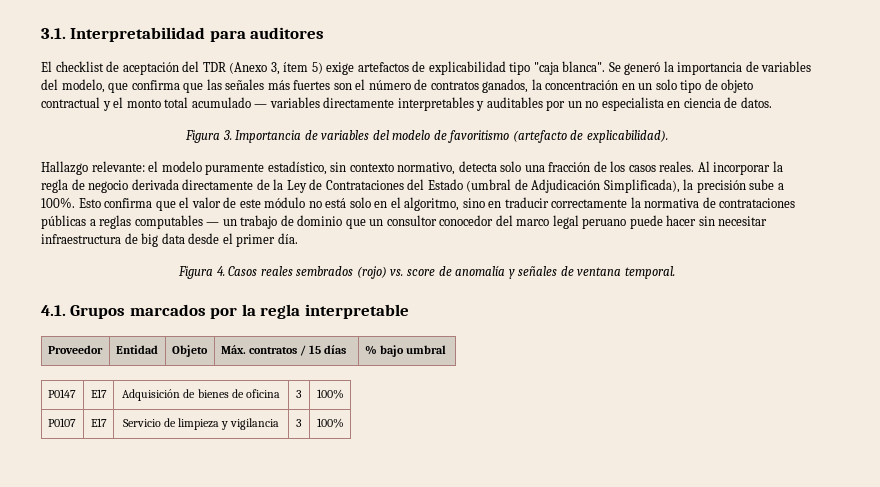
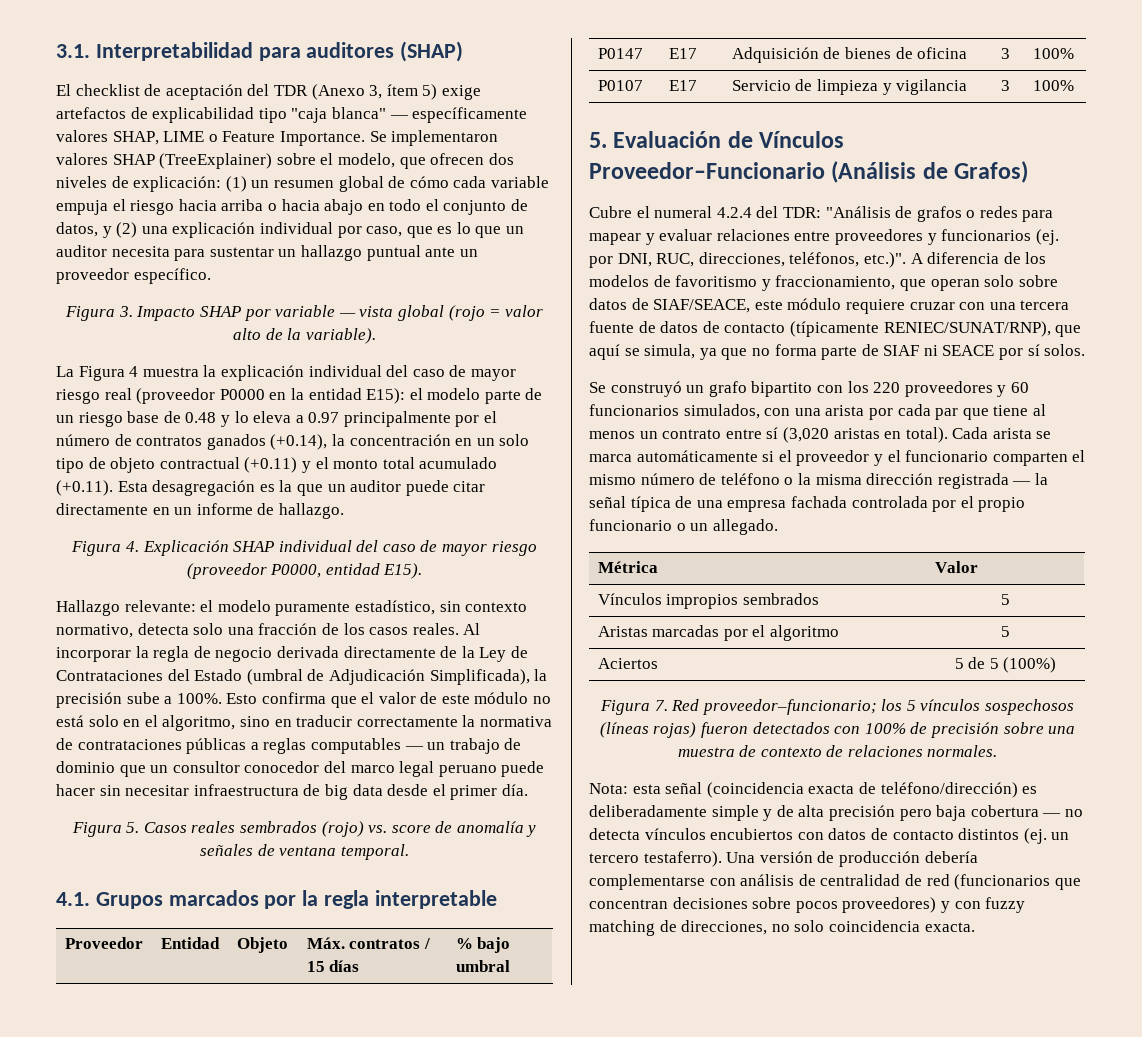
- 3.1. Interpretabilidad para auditores
+ 3.1. Interpretabilidad para auditores (SHAP)
- El checklist de aceptación del TDR (Anexo 3, ítem 5) exige artefactos de explicabilidad tipo "caja blanca". Se generó la importancia de variables del modelo, que confirma que las señales más fuertes son el número de contratos ganados, la concentración en un solo tipo de objeto contractual y el monto total acumulado — variables directamente interpretables y auditables por un no especialista en ciencia de datos.
- Figura 3. Importancia de variables del modelo de favoritismo (artefacto de explicabilidad).
+ El checklist de aceptación del TDR (Anexo 3, ítem 5) exige artefactos de explicabilidad tipo "caja blanca" — específicamente valores SHAP, LIME o Feature Importance. Se implementaron valores SHAP (TreeExplainer) sobre el modelo, que ofrecen dos niveles de explicación: (1) un resumen global de cómo cada variable empuja el riesgo hacia arriba o hacia abajo en todo el conjunto de datos, y (2) una explicación individual por caso, que es lo que un auditor necesita para sustentar un hallazgo puntual ante un proveedor específico.
+ Figura 3. Impacto SHAP por variable — vista global (rojo = valor alto de la variable).
+ La Figura 4 muestra la explicación individual del caso de mayor riesgo real (proveedor P0000 en la entidad E15): el modelo parte de un riesgo base de 0.48 y lo eleva a 0.97 principalmente por el número de contratos ganados (+0.14), la concentración en un solo tipo de objeto contractual (+0.11) y el monto total acumulado (+0.11). Esta desagregación es la que un auditor puede citar directamente en un informe de hallazgo.
+ Figura 4. Explicación SHAP individual del caso de mayor riesgo (proveedor P0000, entidad E15).
- Figura 4. Casos reales sembrados (rojo) vs. score de anomalía y señales de ventana temporal.
+ Figura 5. Casos reales sembrados (rojo) vs. score de anomalía y señales de ventana temporal.
+ 5. Evaluación de Vínculos Proveedor–Funcionario (Análisis de Grafos)
+ Cubre el numeral 4.2.4 del TDR: "Análisis de grafos o redes para mapear y evaluar relaciones entre proveedores y funcionarios (ej. por DNI, RUC, direcciones, teléfonos, etc.)". A diferencia de los modelos de favoritismo y fraccionamiento, que operan solo sobre datos de SIAF/SEACE, este módulo requiere cruzar con una tercera fuente de datos de contacto (típicamente RENIEC/SUNAT/RNP), que aquí se simula, ya que no forma parte de SIAF ni SEACE por sí solos.
+ Se construyó un grafo bipartito con los 220 proveedores y 60 funcionarios simulados, con una arista por cada par que tiene al menos un contrato entre sí (3,020 aristas en total). Cada arista se marca automáticamente si el proveedor y el funcionario comparten el mismo número de teléfono o la misma dirección registrada — la señal típica de una empresa fachada controlada por el propio funcionario o un allegado.
+ Métrica | Valor
+ Vínculos impropios sembrados | 5
+ Aristas marcadas por el algoritmo | 5
+ Aciertos | 5 de 5 (100%)
+ Figura 7. Red proveedor–funcionario; los 5 vínculos sospechosos (líneas rojas) fueron detectados con 100% de precisión sobre una muestra de contexto de relaciones normales.
+ Nota: esta señal (coincidencia exacta de teléfono/dirección) es deliberadamente simple y de alta precisión pero baja cobertura — no detecta vínculos encubiertos con datos de contacto distintos (ej. un tercero testaferro). Una versión de producción debería complementarse con análisis de centralidad de red (funcionarios que concentran decisiones sobre pocos proveedores) y con fuzzy matching de direcciones, no solo coincidencia exacta.

